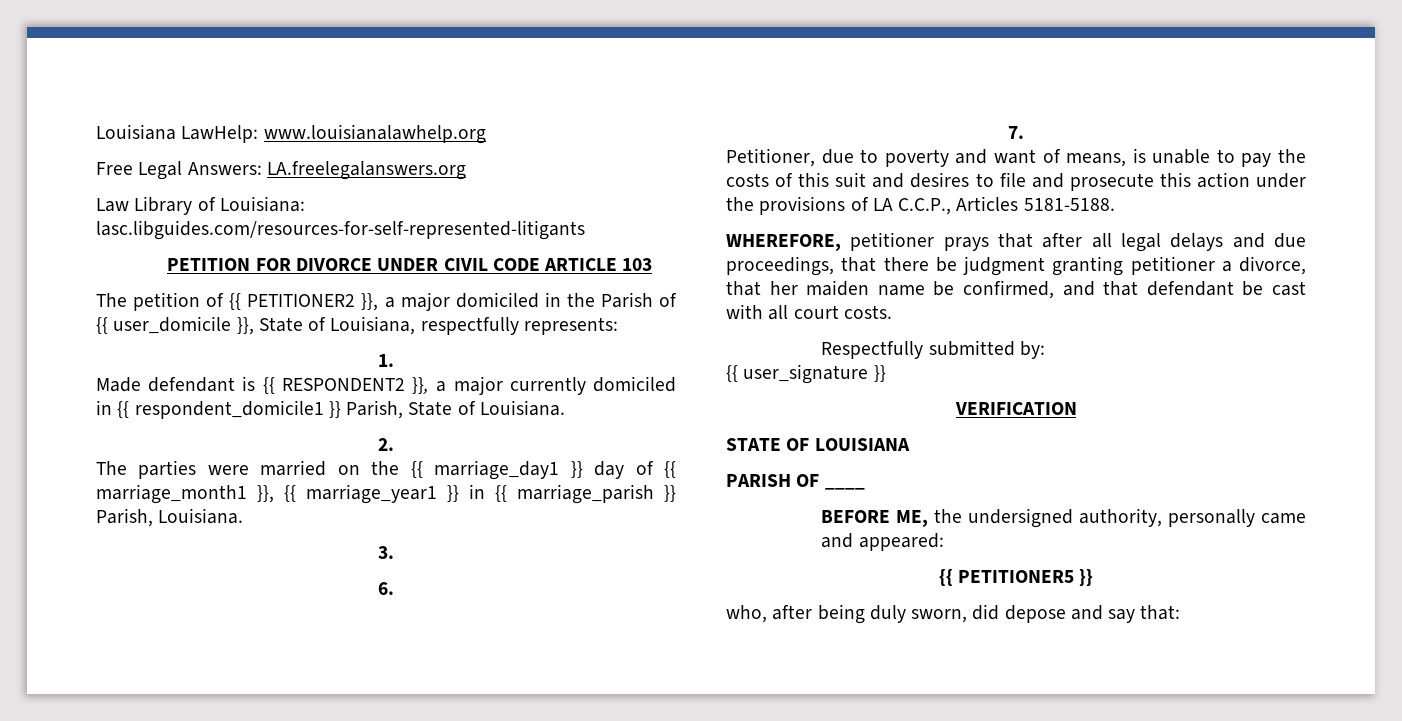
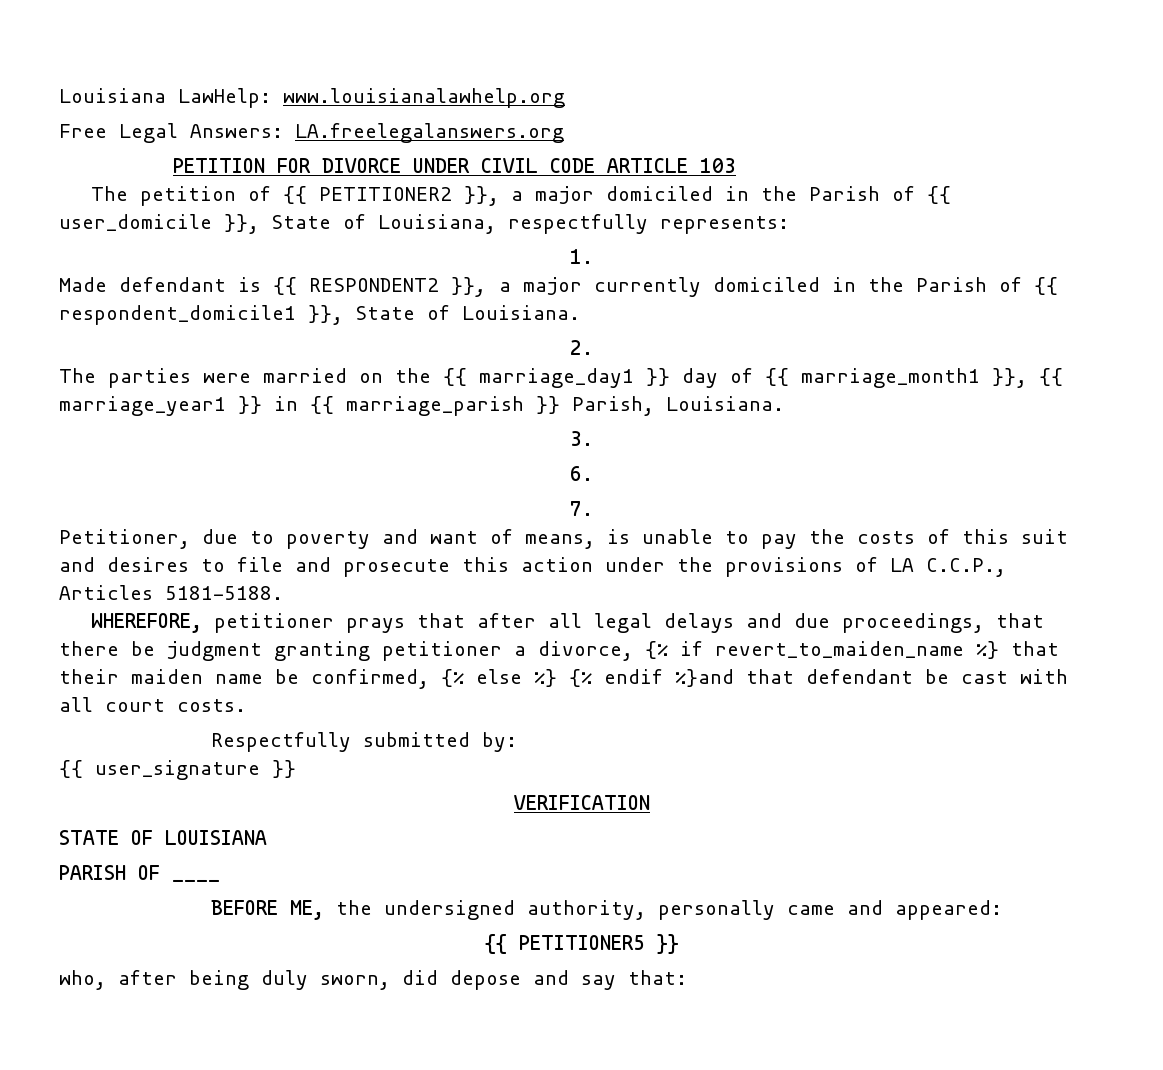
- Law Library of Louisiana: lasc.libguides.com/resources-for-self-represented-litigants
- Made defendant is {{ RESPONDENT2 }}, a major currently domiciled in {{ respondent_domicile1 }} Parish, State of Louisiana.
+ Made defendant is {{ RESPONDENT2 }}, a major currently domiciled in the Parish of {{ respondent_domicile1 }}, State of Louisiana.
- WHEREFORE, petitioner prays that after all legal delays and due proceedings, that there be judgment granting petitioner a divorce, that her maiden name be confirmed, and that defendant be cast with all court costs.
+ WHEREFORE, petitioner prays that after all legal delays and due proceedings, that there be judgment granting petitioner a divorce, {% if revert_to_maiden_name %} that their maiden name be confirmed, {% else %} {% endif %}and that defendant be cast with all court costs.

